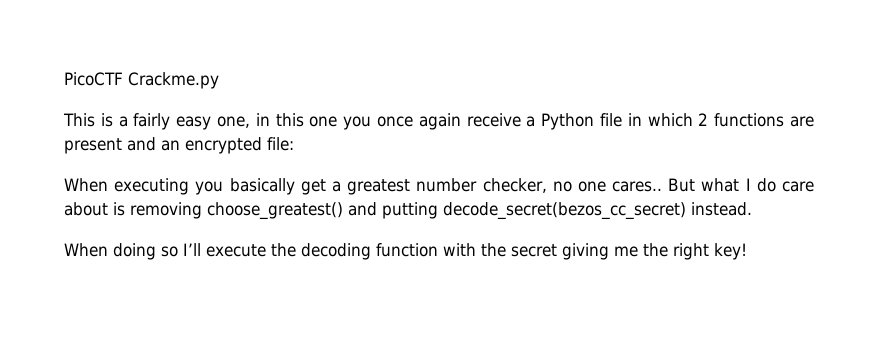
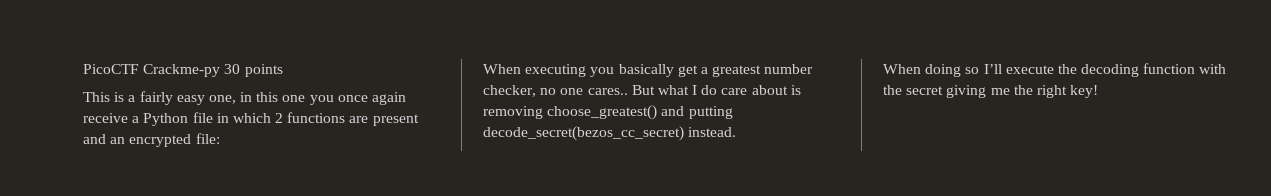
- PicoCTF Crackme.py
+ PicoCTF Crackme-py 30 points

